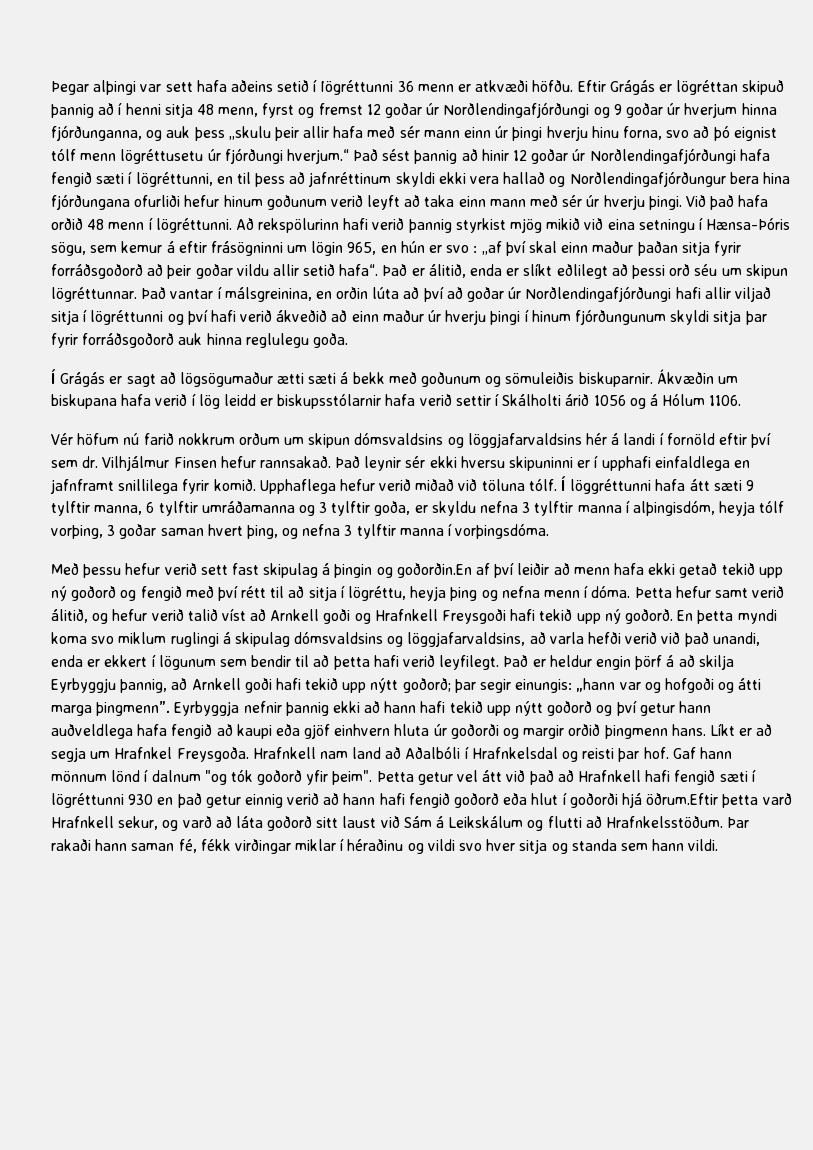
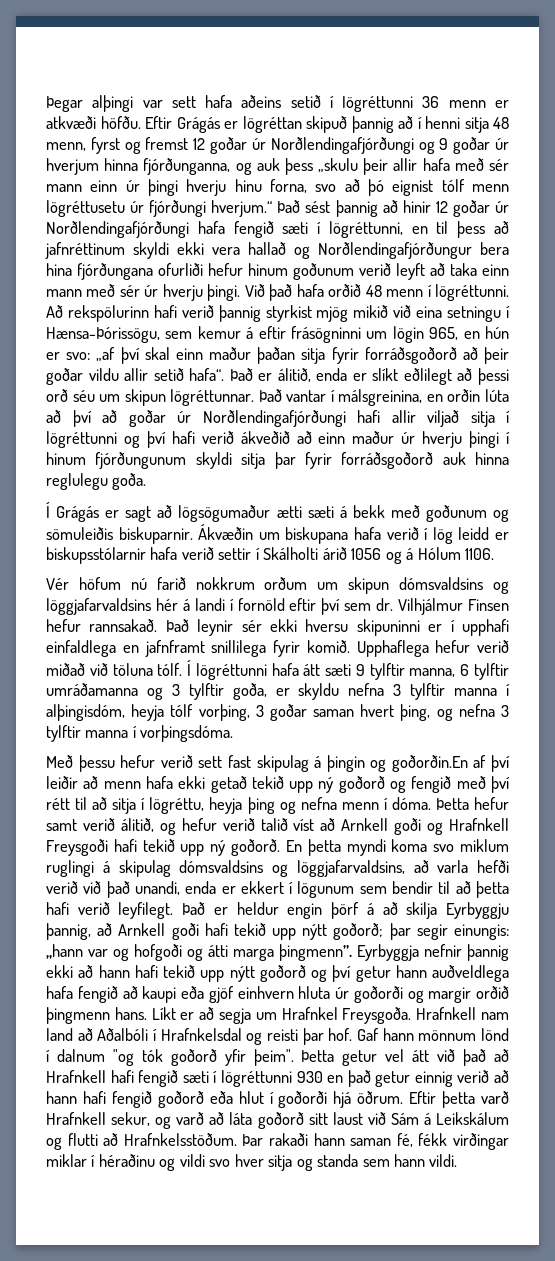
- Að rekspölurinn hafi verið þannig styrkist mjög mikið við eina setningu í Hænsa-Þóris sögu, sem kemur á eftir frásögninni um lögin 965, en hún er svo : „af því skal einn maður þaðan sitja fyrir forráðsgoðorð að þeir goðar vildu allir setið hafa“.
+ Að rekspölurinn hafi verið þannig styrkist mjög mikið við eina setningu í Hænsa-Þórissögu, sem kemur á eftir frásögninni um lögin 965, en hún er svo: „af því skal einn maður þaðan sitja fyrir forráðsgoðorð að þeir goðar vildu allir setið hafa“.
- Í löggréttunni hafa átt sæti 9 tylftir manna, 6 tylftir umráðamanna og 3 tylftir goða, er skyldu nefna 3 tylftir manna í alþingisdóm, heyja tólf vorþing, 3 goðar saman hvert þing, og nefna 3 tylftir manna í vorþingsdóma.
+ Í lögréttunni hafa átt sæti 9 tylftir manna, 6 tylftir umráðamanna og 3 tylftir goða, er skyldu nefna 3 tylftir manna í alþingisdóm, heyja tólf vorþing, 3 goðar saman hvert þing, og nefna 3 tylftir manna í vorþingsdóma.
- Þetta getur vel átt við það að Hrafnkell hafi fengið sæti í lögréttunni 930 en það getur einnig verið að hann hafi fengið goðorð eða hlut í goðorði hjá öðrum.Eftir þetta varð Hrafnkell sekur, og varð að láta goðorð sitt laust við Sám á Leikskálum og flutti að Hrafnkelsstöðum.
+ Þetta getur vel átt við það að Hrafnkell hafi fengið sæti í lögréttunni 930 en það getur einnig verið að hann hafi fengið goðorð eða hlut í goðorði hjá öðrum. Eftir þetta varð Hrafnkell sekur, og varð að láta goðorð sitt laust við Sám á Leikskálum og flutti að Hrafnkelsstöðum.

